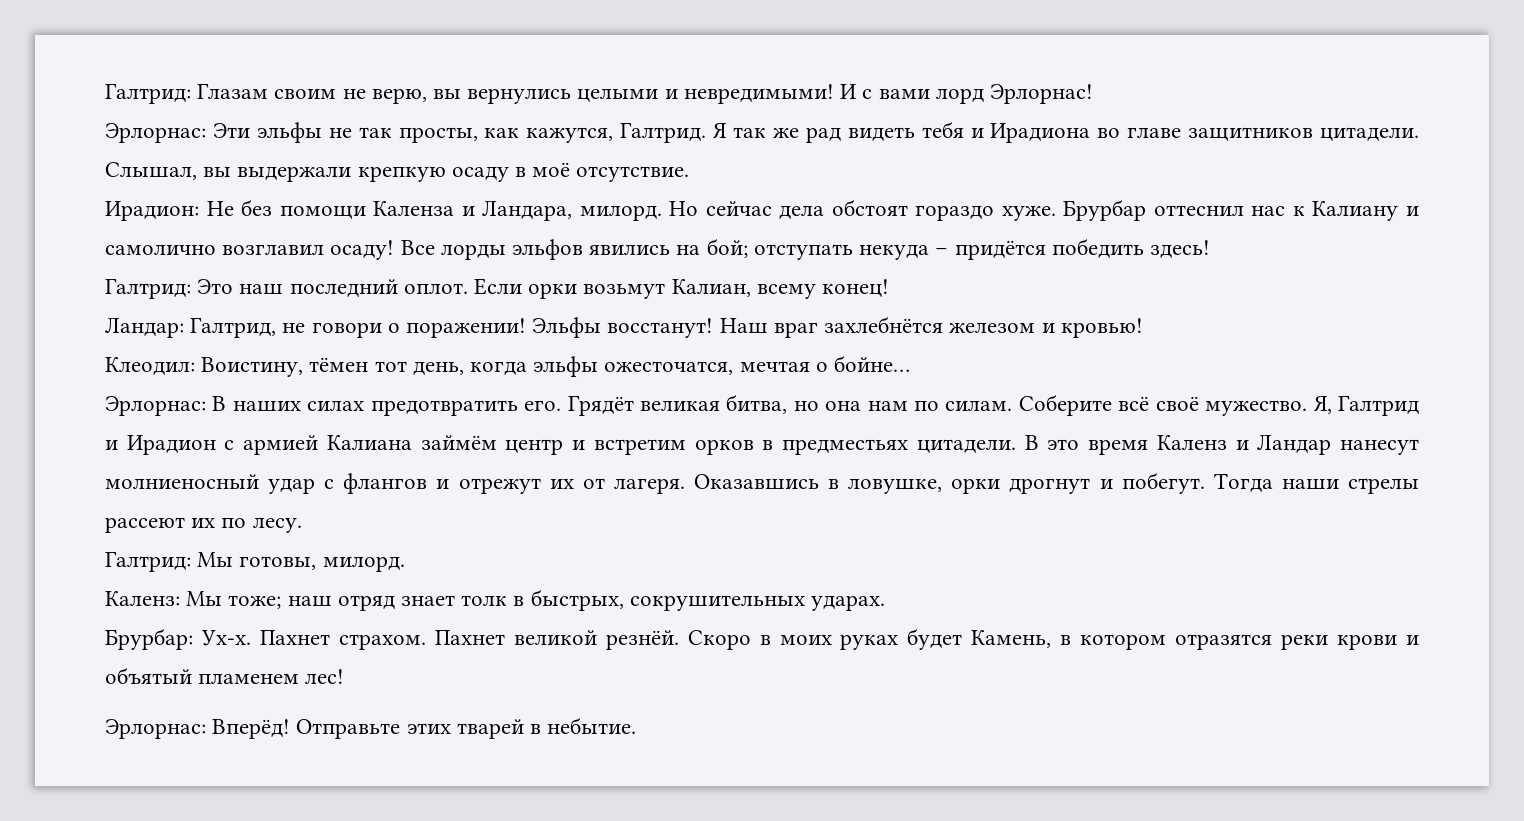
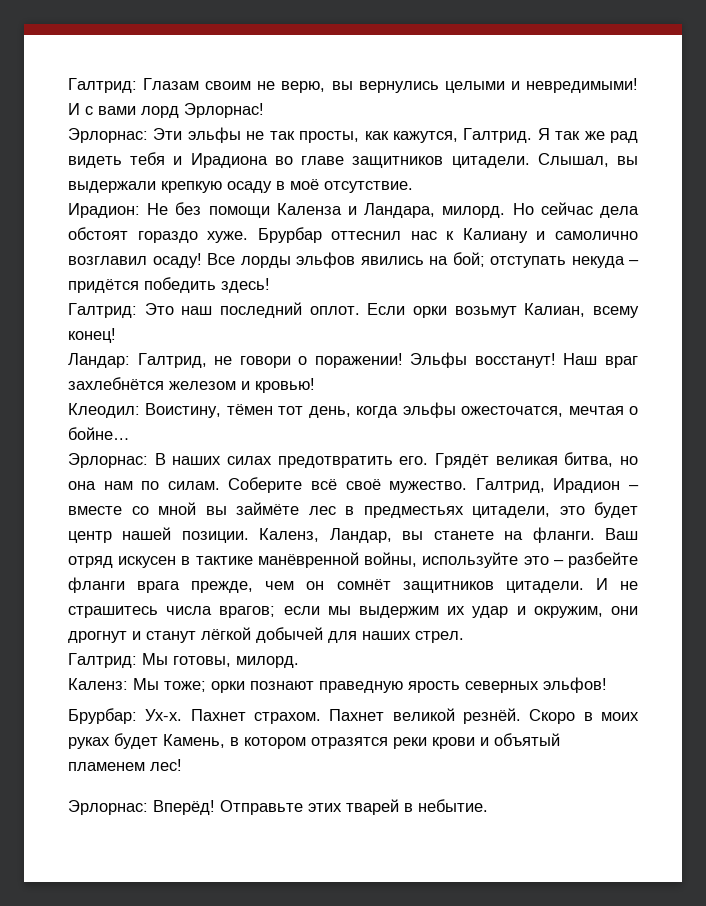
- Я, Галтрид и Ирадион с армией Калиана займём центр и встретим орков в предместьях цитадели. В это время Каленз и Ландар нанесут молниеносный удар с флангов и отрежут их от лагеря. Оказавшись в ловушке, орки дрогнут и побегут. Тогда наши стрелы рассеют их по лесу.
+ Галтрид, Ирадион – вместе со мной вы займёте лес в предместьях цитадели, это будет центр нашей позиции. Каленз, Ландар, вы станете на фланги. Ваш отряд искусен в тактике манёвренной войны, используйте это – разбейте фланги врага прежде, чем он сомнёт защитников цитадели. И не страшитесь числа врагов; если мы выдержим их удар и окружим, они дрогнут и станут лёгкой добычей для наших стрел.
- Каленз: Мы тоже; наш отряд знает толк в быстрых, сокрушительных ударах.
+ Каленз: Мы тоже; орки познают праведную ярость северных эльфов!

